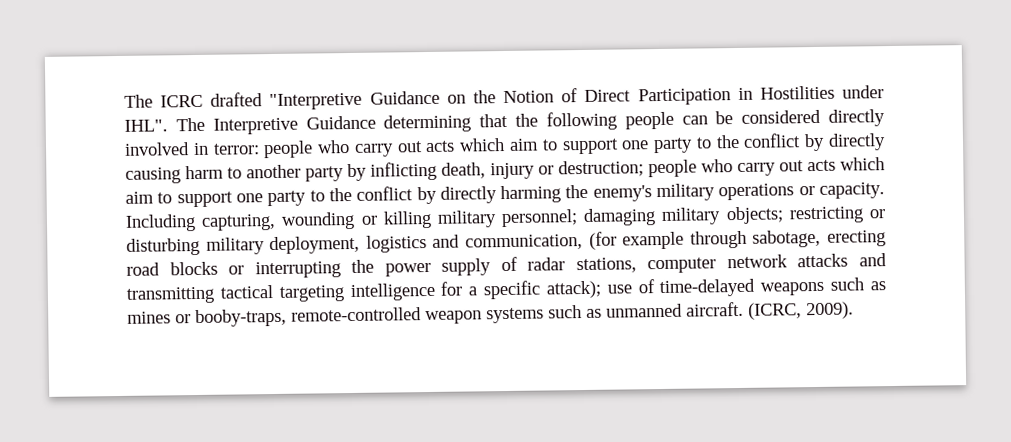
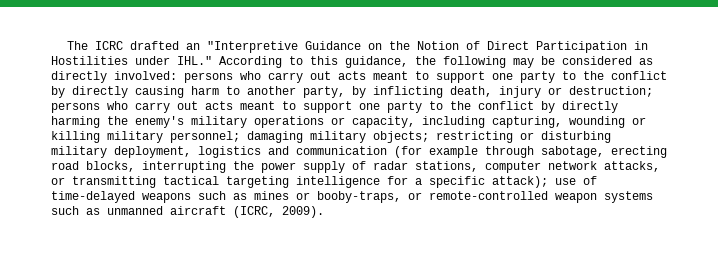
- The ICRC drafted "Interpretive Guidance on the Notion of Direct Participation in Hostilities under IHL". The Interpretive Guidance determining that the following people can be considered directly involved in terror: people who carry out acts which aim to support one party to the conflict by directly causing harm to another party by inflicting death, injury or destruction;
+ The ICRC drafted an "Interpretive Guidance on the Notion of Direct Participation in Hostilities under IHL." According to this guidance, the following may be considered as directly involved: persons who carry out acts meant to support one party to the conflict by directly causing harm to another party, by inflicting death, injury or destruction;
- people who carry out acts which aim to support one party to the conflict by directly harming the enemy's military operations or capacity. Including capturing, wounding or killing military personnel;
+ persons who carry out acts meant to support one party to the conflict by directly harming the enemy's military operations or capacity, including capturing, wounding or killing military personnel;
- restricting or disturbing military deployment, logistics and communication, (for example through sabotage, erecting road blocks or interrupting the power supply of radar stations, computer network attacks and transmitting tactical targeting intelligence for a specific attack);
+ restricting or disturbing military deployment, logistics and communication (for example through sabotage, erecting road blocks, interrupting the power supply of radar stations, computer network attacks, or transmitting tactical targeting intelligence for a specific attack);
- use of time-delayed weapons such as mines or booby-traps, remote-controlled weapon systems such as unmanned aircraft. (ICRC, 2009).
+ use of time-delayed weapons such as mines or booby-traps, or remote-controlled weapon systems such as unmanned aircraft (ICRC, 2009).

